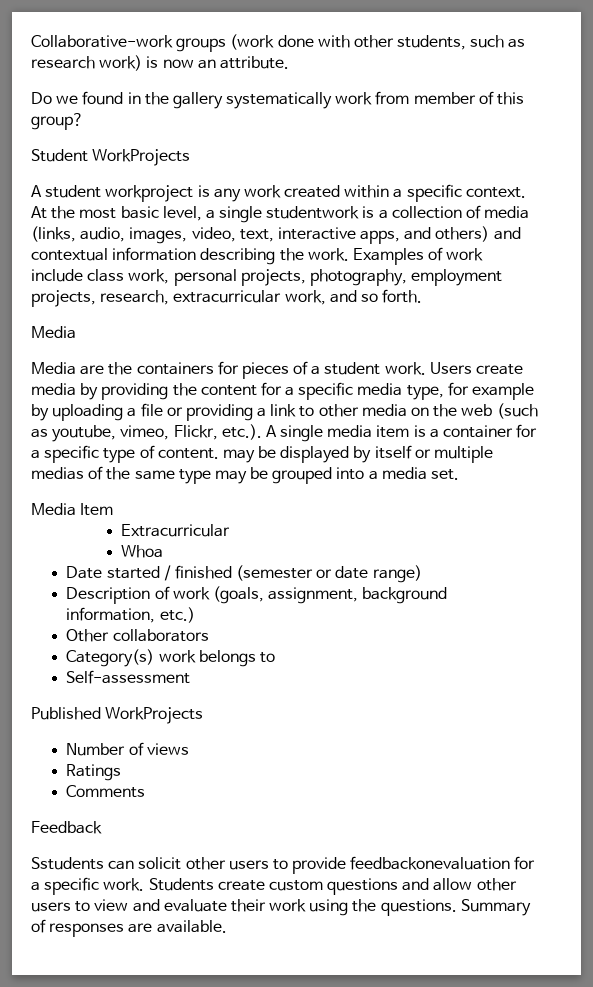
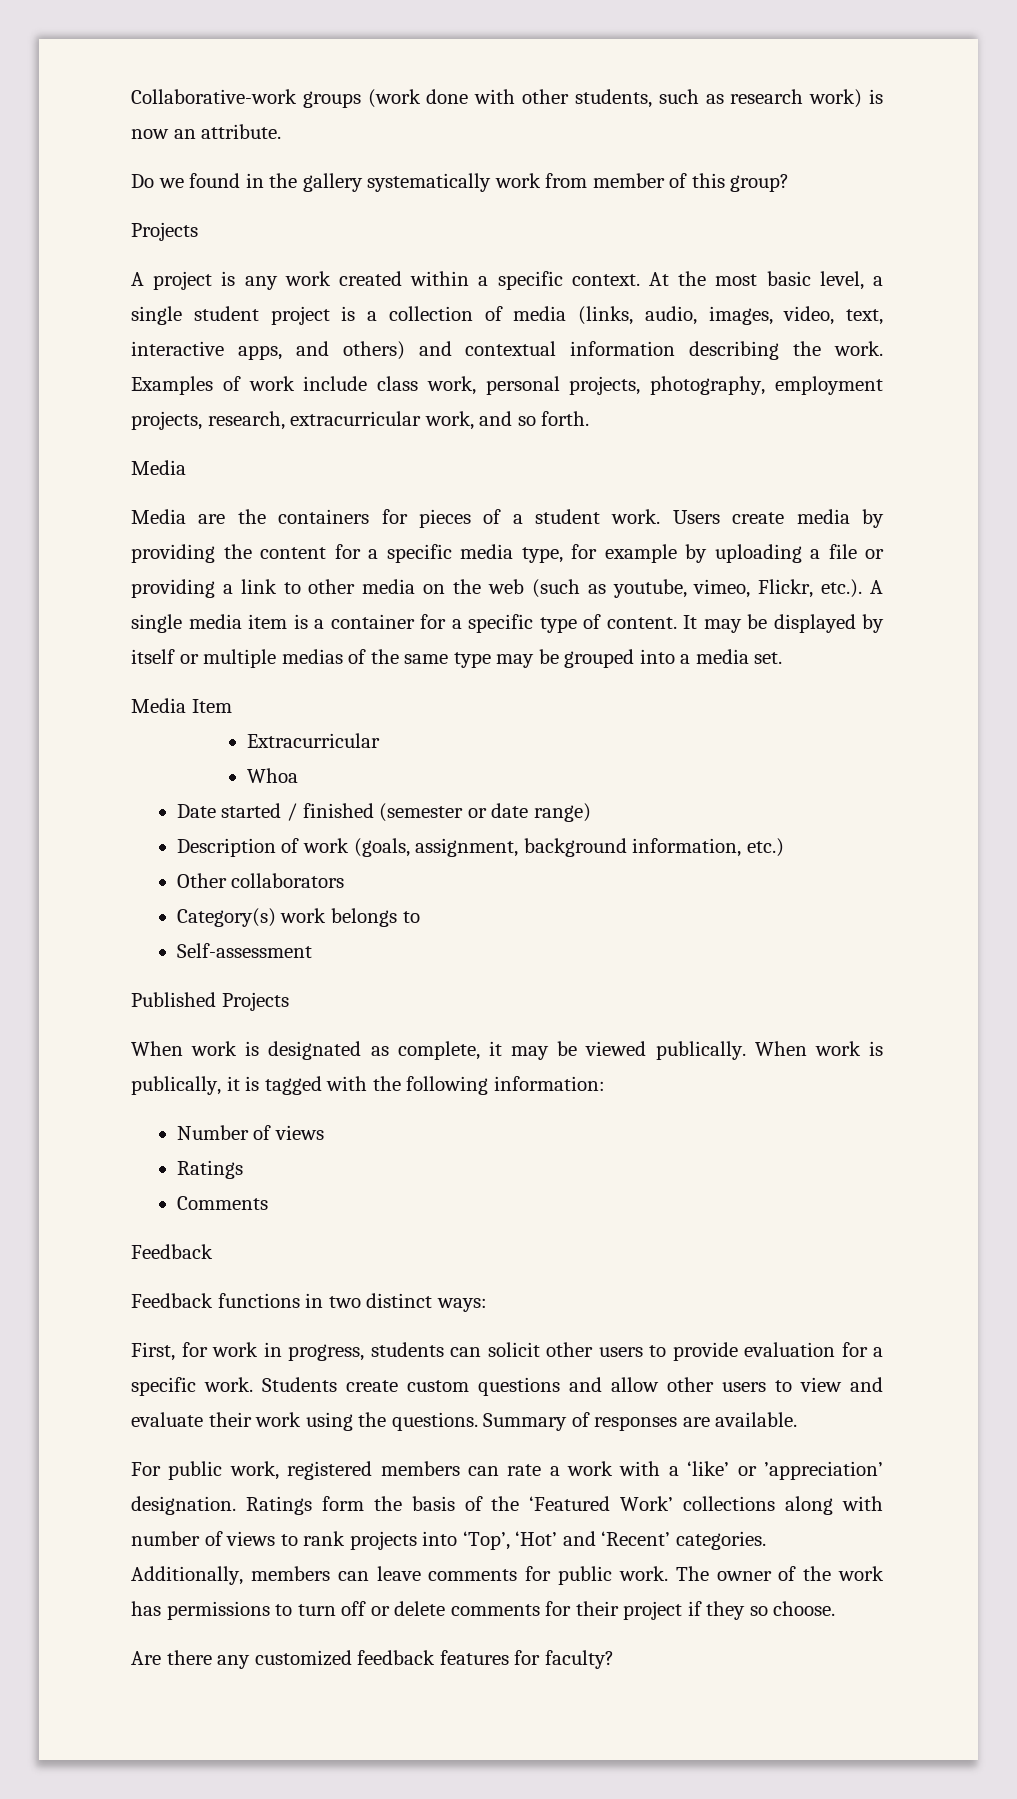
  Do we found in the gallery systematically work from member of this group?
- Student WorkProjects
- A student workproject is any work created within a specific context.
+ Projects
+ A project is any work created within a specific context.
- At the most basic level, a single studentwork is a collection of media (links, audio, images, video, text, interactive apps, and others) and contextual information describing the work.
+ At the most basic level, a single student project is a collection of media (links, audio, images, video, text, interactive apps, and others) and contextual information describing the work.
- Users create media by providing the content for a specific media type, for example by uploading a file or providing a link to other media on the web (such as youtube, vimeo, Flickr, etc.). A single media item is a container for a specific type of content. may be displayed by itself or multiple medias of the same type may be grouped into a media set.
+ Users create media by providing the content for a specific media type, for example by uploading a file or providing a link to other media on the web (such as youtube, vimeo, Flickr, etc.). A single media item is a container for a specific type of content. It may be displayed by itself or multiple medias of the same type may be grouped into a media set.
- Published WorkProjects
+ Published Projects
+ When work is designated as complete, it may be viewed publically. When work is publically, it is tagged with the following information:
- Sstudents can solicit other users to provide feedbackonevaluation for a specific work.
+ Feedback functions in two distinct ways:
+ First, for work in progress, students can solicit other users to provide evaluation for a specific work.
+ For public work, registered members can rate a work with a ‘like’ or ’appreciation’ designation. Ratings form the basis of the ‘Featured Work’ collections along with number of views to rank projects into ‘Top’, ‘Hot’ and ‘Recent’ categories. Additionally, members can leave comments for public work. The owner of the work has permissions to turn off or delete comments for their project if they so choose.
+ Are there any customized feedback features for faculty?

